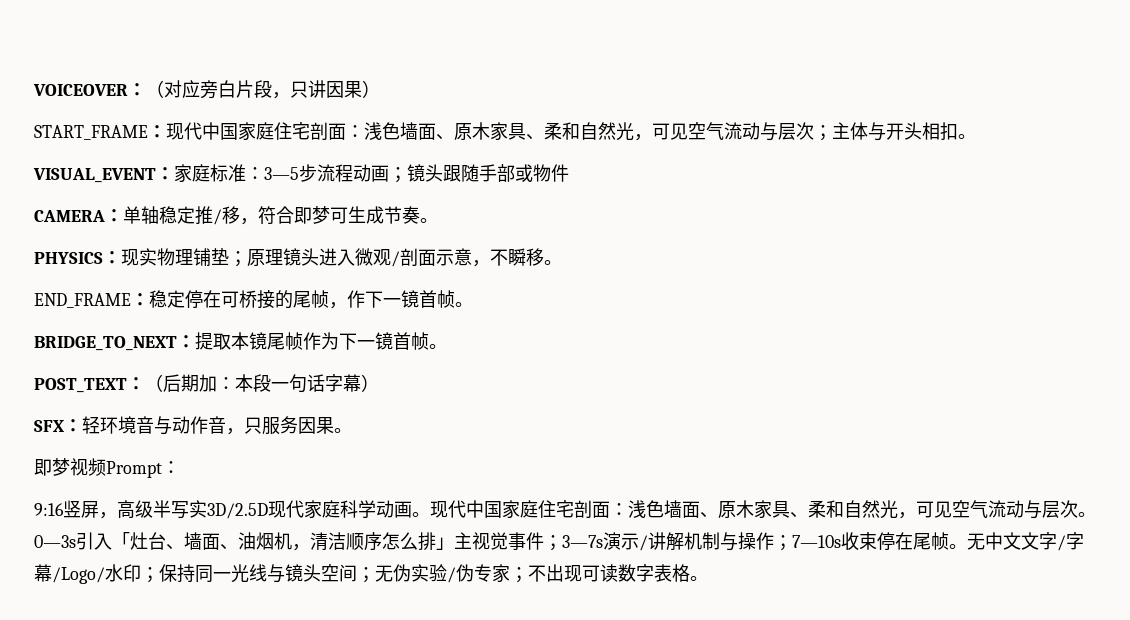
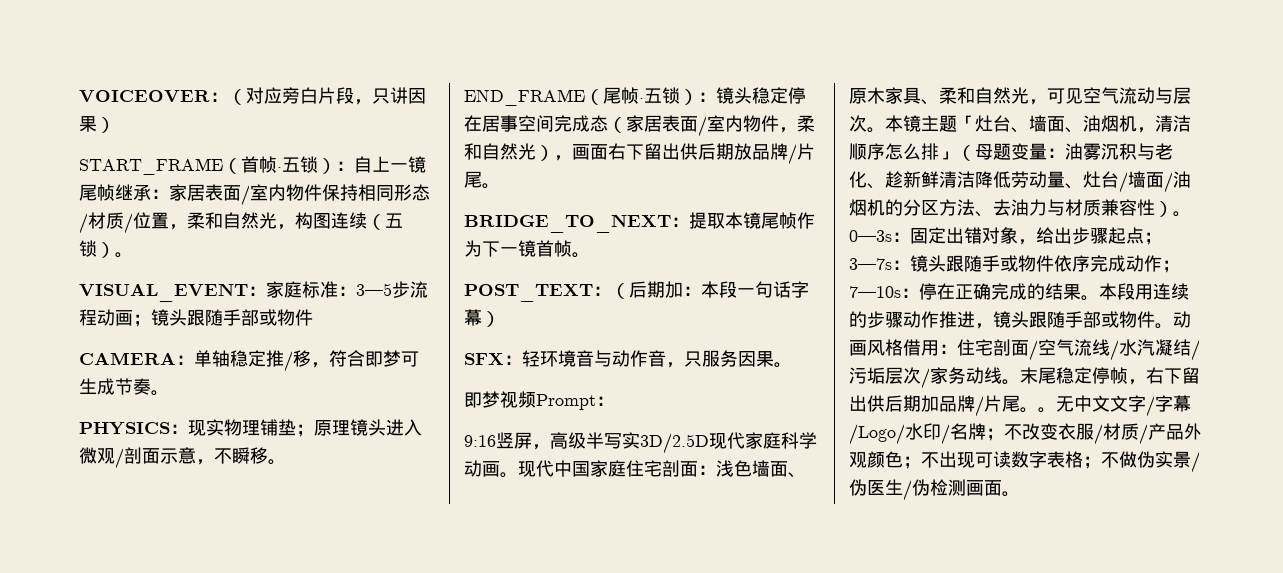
- START_FRAME：现代中国家庭住宅剖面：浅色墙面、原木家具、柔和自然光，可见空气流动与层次；主体与开头相扣。
+ START_FRAME（首帧·五锁）：自上一镜尾帧继承：家居表面/室内物件保持相同形态/材质/位置，柔和自然光，构图连续（五锁）。
- END_FRAME：稳定停在可桥接的尾帧，作下一镜首帧。
+ END_FRAME（尾帧·五锁）：镜头稳定停在居事空间完成态（家居表面/室内物件，柔和自然光），画面右下留出供后期放品牌/片尾。
- 0—3s引入「灶台、墙面、油烟机，清洁顺序怎么排」主视觉事件；3—7s演示/讲解机制与操作；7—10s收束停在尾帧。
+ 本镜主题「灶台、墙面、油烟机，清洁顺序怎么排」（母题变量：油雾沉积与老化、趁新鲜清洁降低劳动量、灶台/墙面/油烟机的分区方法、去油力与材质兼容性）。0—3s：固定出错对象，给出步骤起点；3—7s：镜头跟随手或物件依序完成动作；7—10s：停在正确完成的结果。本段用连续的步骤动作推进，镜头跟随手部或物件。动画风格借用：住宅剖面/空气流线/水汽凝结/污垢层次/家务动线。末尾稳定停帧，右下留出供后期加品牌/片尾。。
- 无中文文字/字幕/Logo/水印；保持同一光线与镜头空间；无伪实验/伪专家；不出现可读数字表格。
+ 无中文文字/字幕/Logo/水印/名牌；不改变衣服/材质/产品外观颜色；不出现可读数字表格；不做伪实景/伪医生/伪检测画面。

